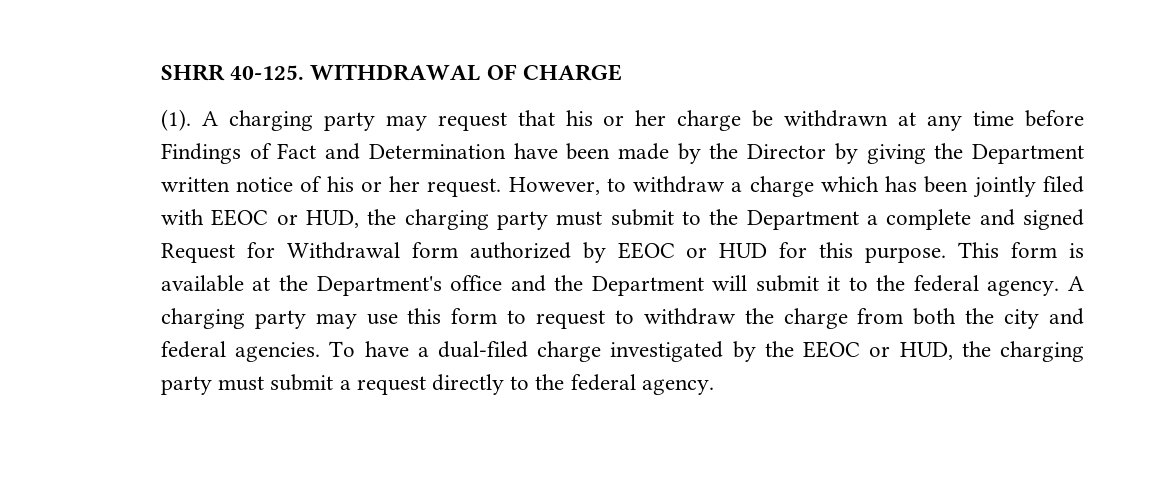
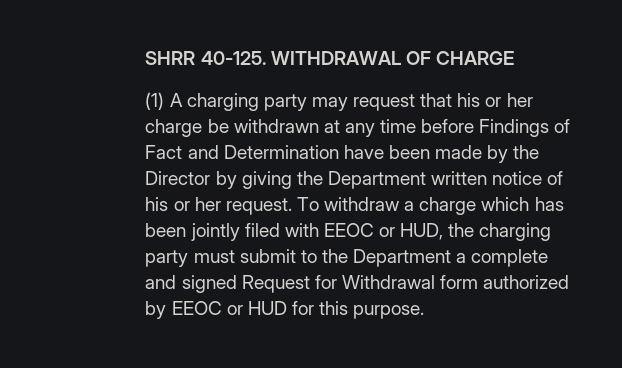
- (1). A charging party may request that his or her charge be withdrawn at any time before Findings of Fact and Determination have been made by the Director by giving the Department written notice of his or her request.
+ (1) A charging party may request that his or her charge be withdrawn at any time before Findings of Fact and Determination have been made by the Director by giving the Department written notice of his or her request.
- However, to withdraw a charge which has been jointly filed with EEOC or HUD, the charging party must submit to the Department a complete and signed Request for Withdrawal form authorized by EEOC or HUD for this purpose. This form is available at the Department's office and the Department will submit it to the federal agency. A charging party may use this form to request to withdraw the charge from both the city and federal agencies. To have a dual-filed charge investigated by the EEOC or HUD, the charging party must submit a request directly to the federal agency.
+ To withdraw a charge which has been jointly filed with EEOC or HUD, the charging party must submit to the Department a complete and signed Request for Withdrawal form authorized by EEOC or HUD for this purpose.

